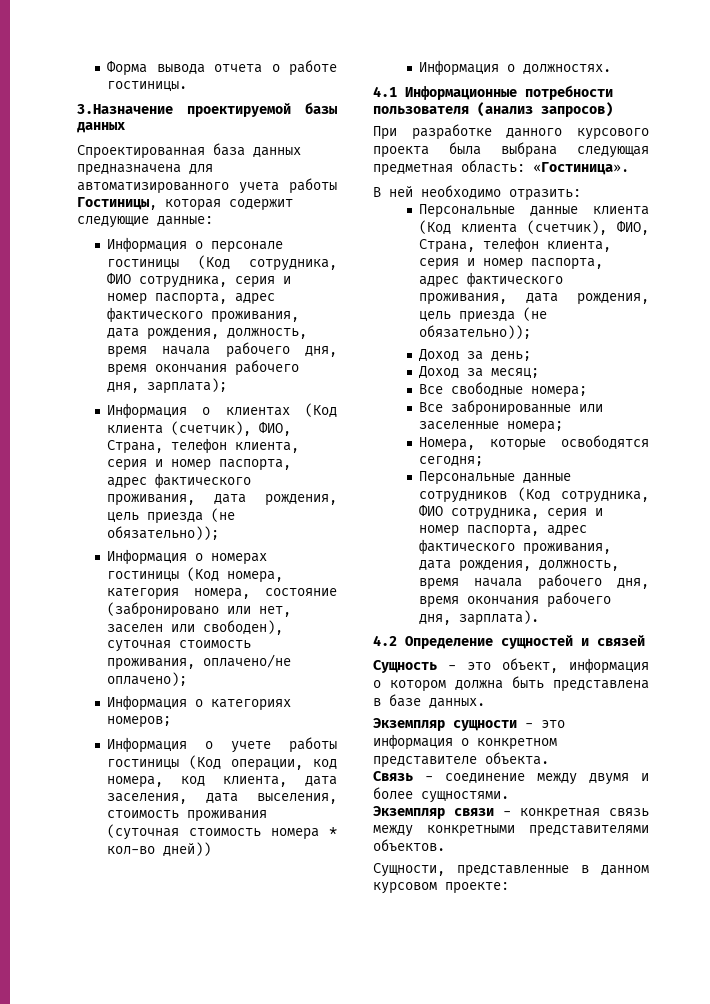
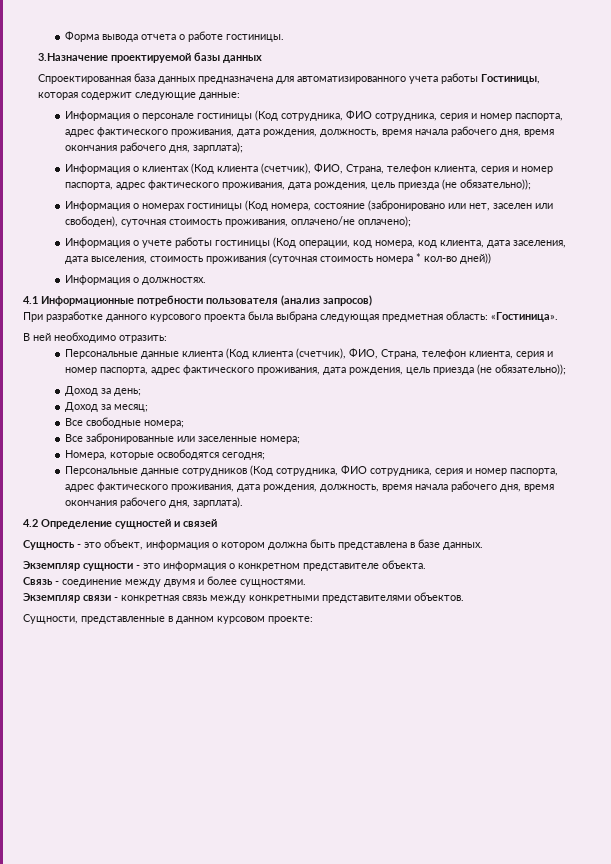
- Информация о номерах гостиницы (Код номера, категория номера, состояние (забронировано или нет, заселен или свободен), суточная стоимость проживания, оплачено/не оплачено);
+ Информация о номерах гостиницы (Код номера, состояние (забронировано или нет, заселен или свободен), суточная стоимость проживания, оплачено/не оплачено);
- Информация о категориях номеров;

